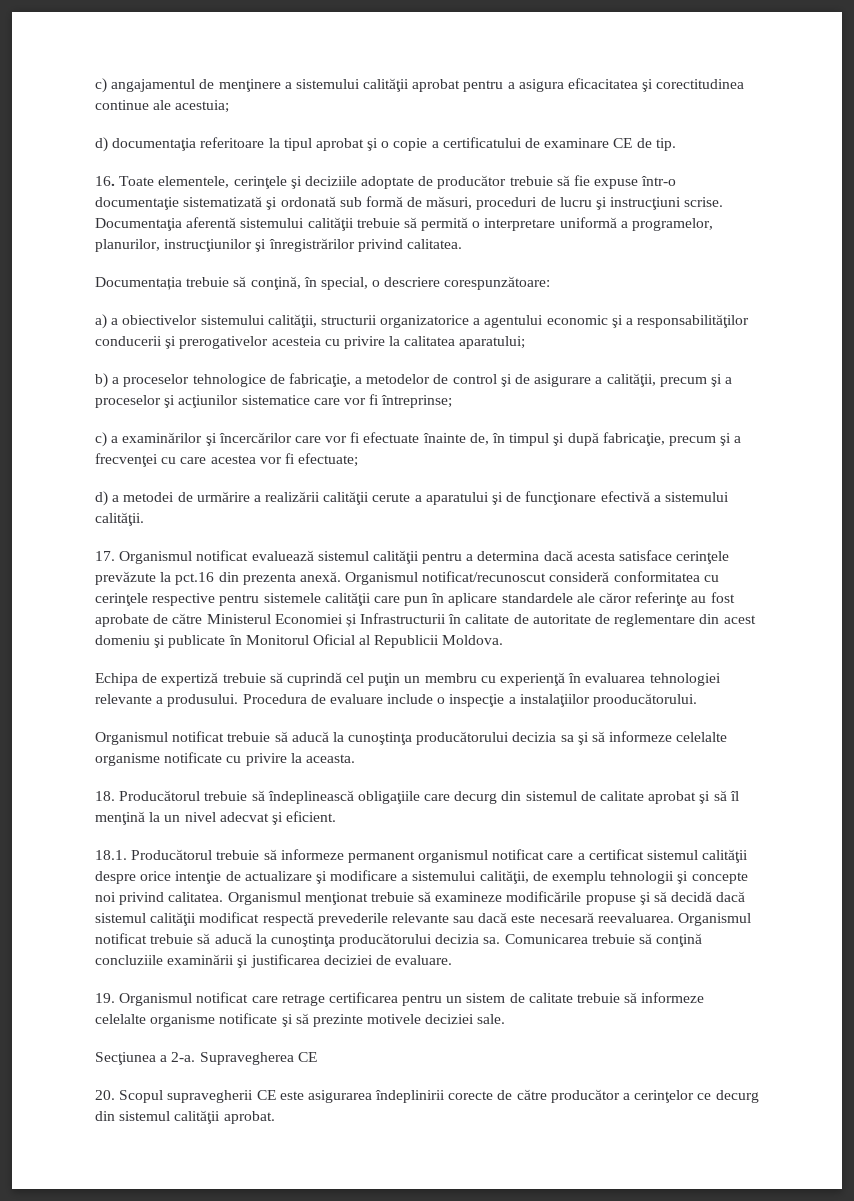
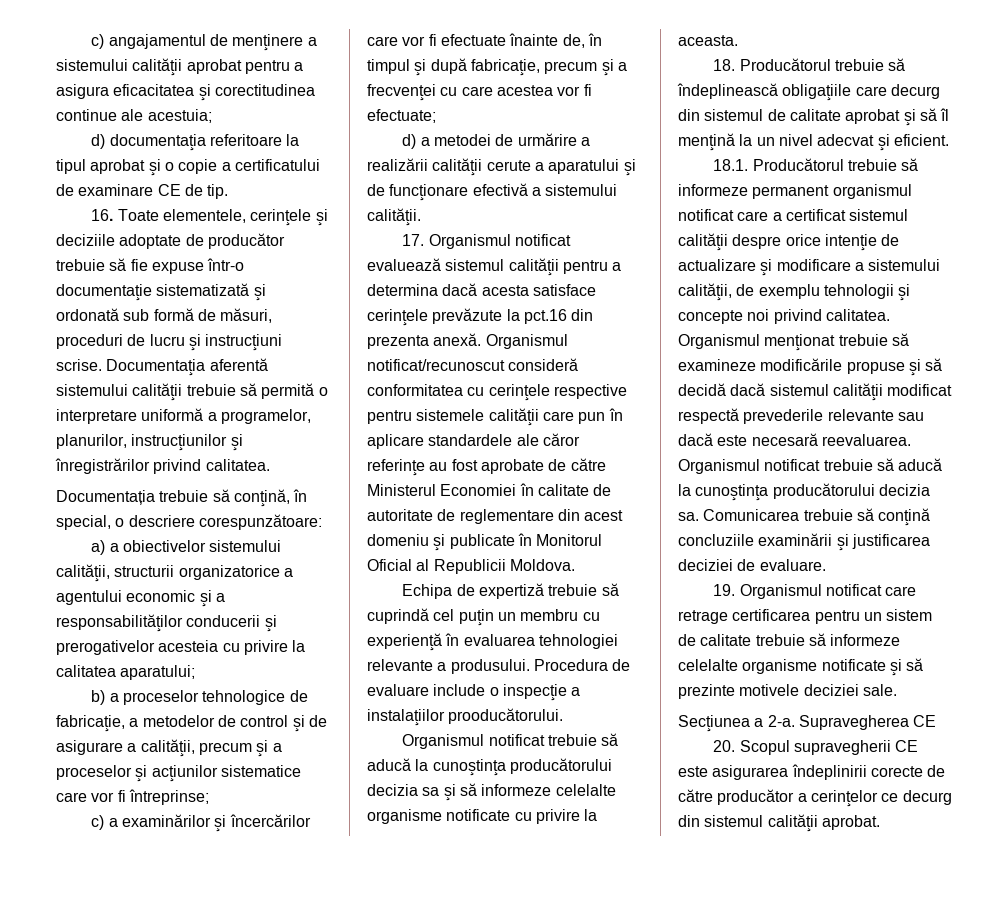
- Organismul notificat/recunoscut consideră conformitatea cu cerinţele respective pentru sistemele calităţii care pun în aplicare standardele ale căror referinţe au fost aprobate de către Ministerul Economiei și Infrastructurii în calitate de autoritate de reglementare din acest domeniu şi publicate în Monitorul Oficial al Republicii Moldova.
+ Organismul notificat/recunoscut consideră conformitatea cu cerinţele respective pentru sistemele calităţii care pun în aplicare standardele ale căror referinţe au fost aprobate de către Ministerul Economiei în calitate de autoritate de reglementare din acest domeniu şi publicate în Monitorul Oficial al Republicii Moldova.

